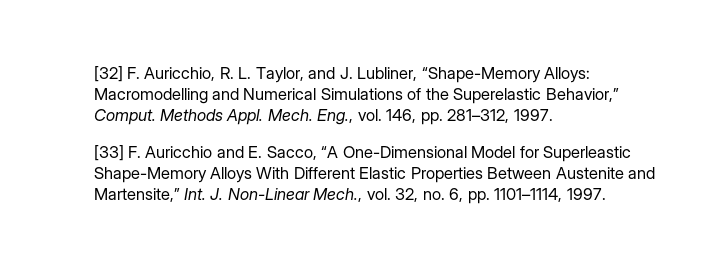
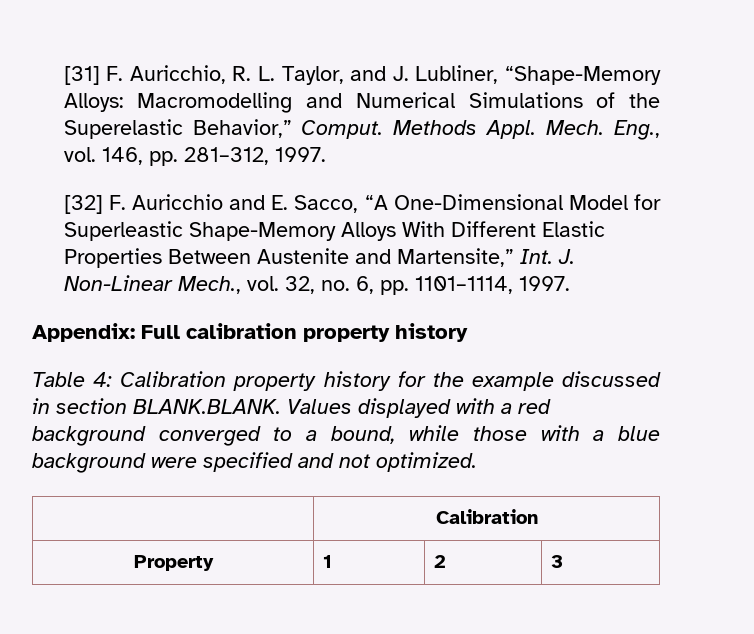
- [32] F. Auricchio, R. L. Taylor, and J. Lubliner, “Shape-Memory Alloys: Macromodelling and Numerical Simulations of the Superelastic Behavior,” Comput.
+ [31] F. Auricchio, R. L. Taylor, and J. Lubliner, “Shape-Memory Alloys: Macromodelling and Numerical Simulations of the Superelastic Behavior,” Comput.
- [33] F. Auricchio and E. Sacco, “A One-Dimensional Model for Superleastic Shape-Memory Alloys With Different Elastic Properties Between Austenite and Martensite,” Int. J. Non-Linear Mech., vol. 32, no. 6, pp. 1101–1114, 1997.
+ [32] F. Auricchio and E. Sacco, “A One-Dimensional Model for Superleastic Shape-Memory Alloys With Different Elastic Properties Between Austenite and Martensite,” Int. J. Non-Linear Mech., vol. 32, no. 6, pp. 1101–1114, 1997.
+ Appendix: Full calibration property history
+ Table 4: Calibration property history for the example discussed in section BLANK.BLANK. Values displayed with a red background converged to a bound, while those with a blue background were specified and not optimized.
+ | Calibration
+ Property | 1 | 2 | 3

